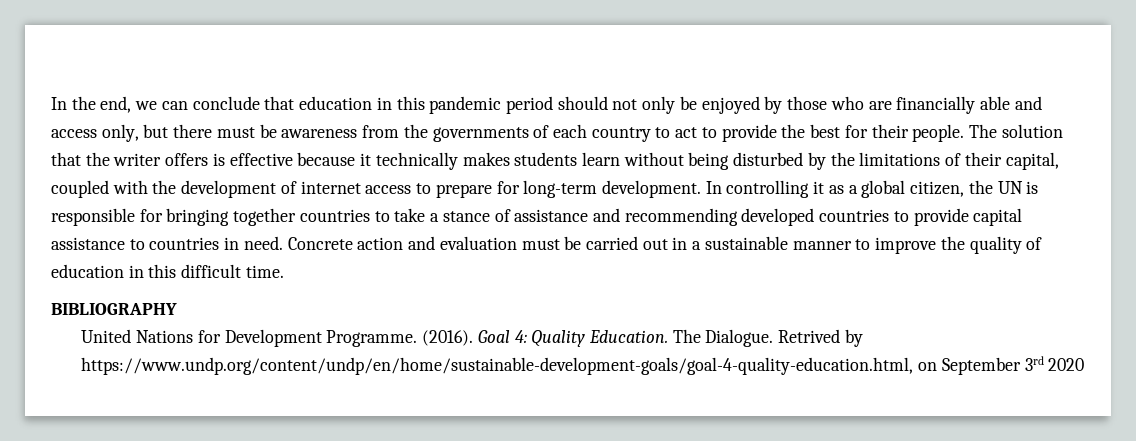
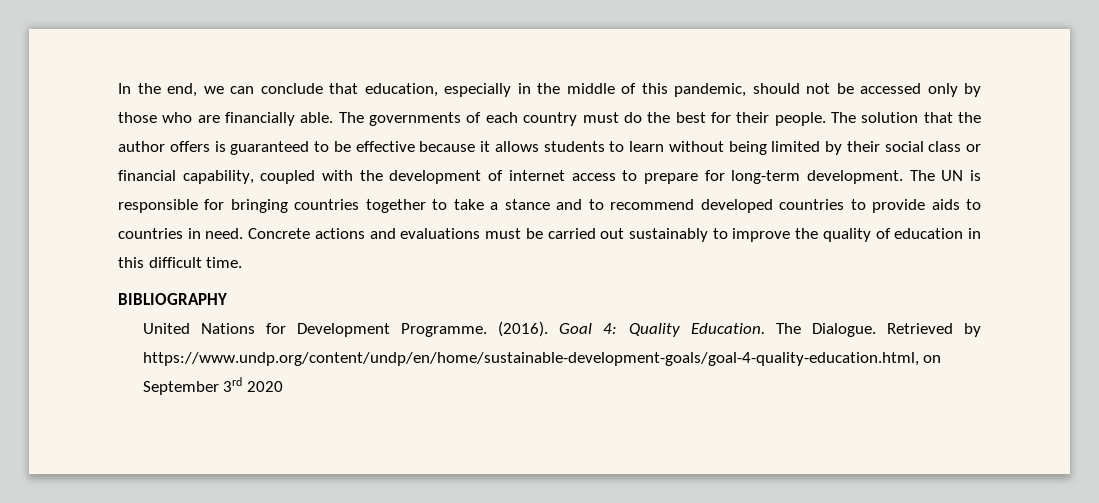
- In the end, we can conclude that education in this pandemic period should not only be enjoyed by those who are financially able and access only, but there must be awareness from the governments of each country to act to provide the best for their people.
+ In the end, we can conclude that education, especially in the middle of this pandemic, should not be accessed only by those who are financially able. The governments of each country must do the best for their people.
- The solution that the writer offers is effective because it technically makes students learn without being disturbed by the limitations of their capital, coupled with the development of internet access to prepare for long-term development.
+ The solution that the author offers is guaranteed to be effective because it allows students to learn without being limited by their social class or financial capability, coupled with the development of internet access to prepare for long-term development.
- In controlling it as a global citizen, the UN is responsible for bringing together countries to take a stance of assistance and recommending developed countries to provide capital assistance to countries in need.
+ The UN is responsible for bringing countries together to take a stance and to recommend developed countries to provide aids to countries in need.
- Concrete action and evaluation must be carried out in a sustainable manner to improve the quality of education in this difficult time.
+ Concrete actions and evaluations must be carried out sustainably to improve the quality of education in this difficult time.
- Retrived by https://www.undp.org/content/undp/en/home/sustainable-development-goals/goal-4-quality-education.html, on September 3rd 2020
+ Retrieved by https://www.undp.org/content/undp/en/home/sustainable-development-goals/goal-4-quality-education.html, on September 3rd 2020

